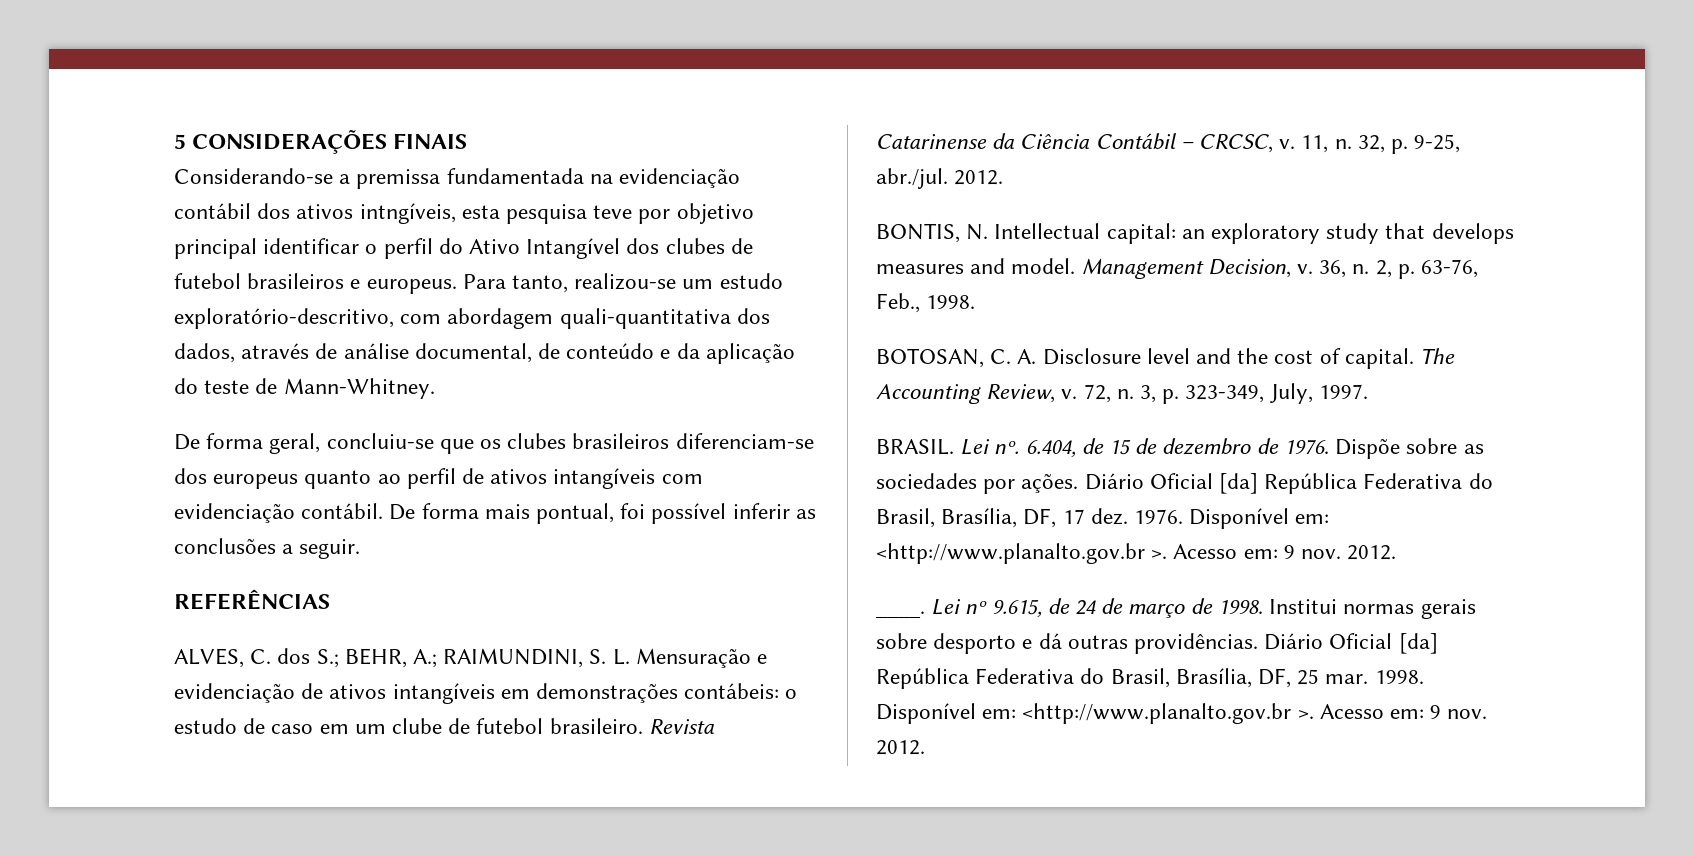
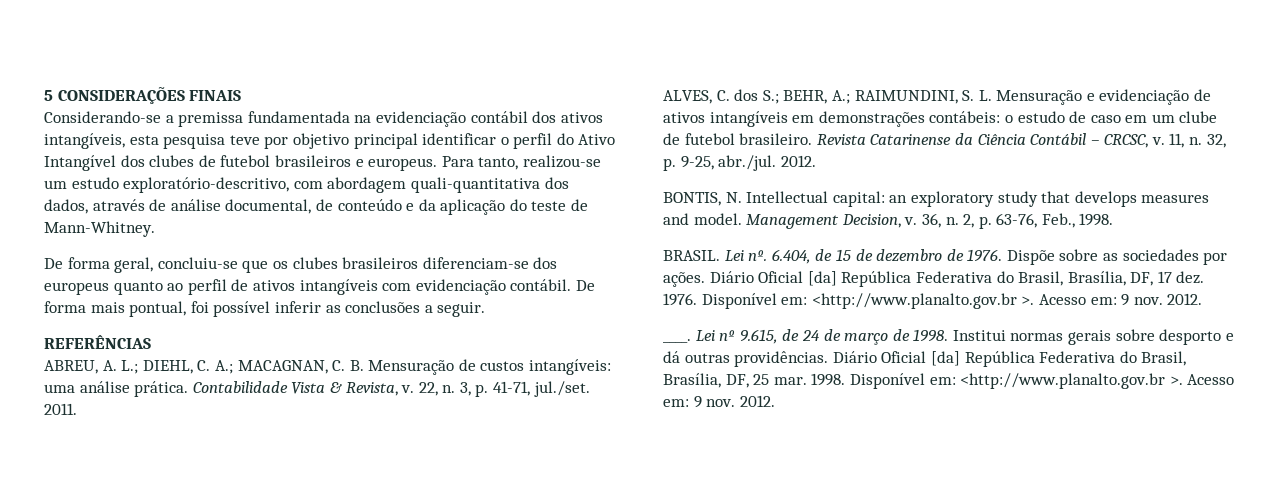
- Considerando-se a premissa fundamentada na evidenciação contábil dos ativos intngíveis, esta pesquisa teve por objetivo principal identificar o perfil do Ativo Intangível dos clubes de futebol brasileiros e europeus.
+ Considerando-se a premissa fundamentada na evidenciação contábil dos ativos intangíveis, esta pesquisa teve por objetivo principal identificar o perfil do Ativo Intangível dos clubes de futebol brasileiros e europeus.
+ ABREU, A. L.; DIEHL, C. A.; MACAGNAN, C. B. Mensuração de custos intangíveis: uma análise prática. Contabilidade Vista & Revista, v. 22, n. 3, p. 41-71, jul./set. 2011.
- BOTOSAN, C. A. Disclosure level and the cost of capital. The Accounting Review, v. 72, n. 3, p. 323-349, July, 1997.

